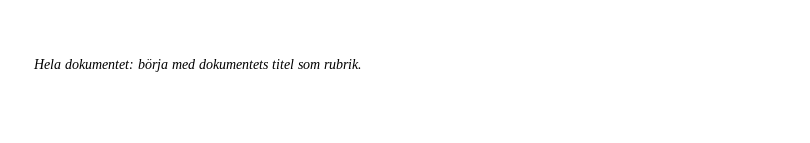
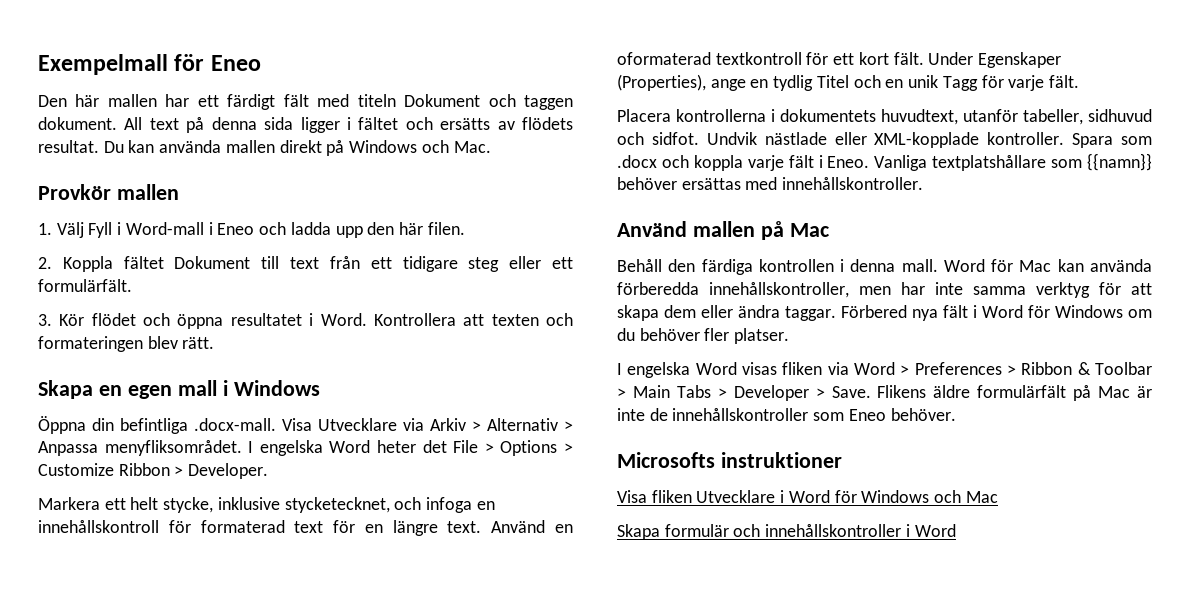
- Hela dokumentet: börja med dokumentets titel som rubrik.
+ Exempelmall för Eneo
+ Den här mallen har ett färdigt fält med titeln Dokument och taggen dokument. All text på denna sida ligger i fältet och ersätts av flödets resultat. Du kan använda mallen direkt på Windows och Mac.
+ Provkör mallen
+ 1. Välj Fyll i Word-mall i Eneo och ladda upp den här filen.
+ 2. Koppla fältet Dokument till text från ett tidigare steg eller ett formulärfält.
+ 3. Kör flödet och öppna resultatet i Word. Kontrollera att texten och formateringen blev rätt.
+ Skapa en egen mall i Windows
+ Öppna din befintliga .docx-mall. Visa Utvecklare via Arkiv > Alternativ > Anpassa menyfliksområdet. I engelska Word heter det File > Options > Customize Ribbon > Developer.
+ Markera ett helt stycke, inklusive stycketecknet, och infoga en innehållskontroll för formaterad text för en längre text. Använd en oformaterad textkontroll för ett kort fält. Under Egenskaper (Properties), ange en tydlig Titel och en unik Tagg för varje fält.
+ Placera kontrollerna i dokumentets huvudtext, utanför tabeller, sidhuvud och sidfot. Undvik nästlade eller XML-kopplade kontroller. Spara som .docx och koppla varje fält i Eneo. Vanliga textplatshållare som {{namn}} behöver ersättas med innehållskontroller.
+ Använd mallen på Mac
+ Behåll den färdiga kontrollen i denna mall. Word för Mac kan använda förberedda innehållskontroller, men har inte samma verktyg för att skapa dem eller ändra taggar. Förbered nya fält i Word för Windows om du behöver fler platser.
+ I engelska Word visas fliken via Word > Preferences > Ribbon & Toolbar > Main Tabs > Developer > Save. Flikens äldre formulärfält på Mac är inte de innehållskontroller som Eneo behöver.
+ Microsofts instruktioner
+ Visa fliken Utvecklare i Word för Windows och Mac
+ Skapa formulär och innehållskontroller i Word

